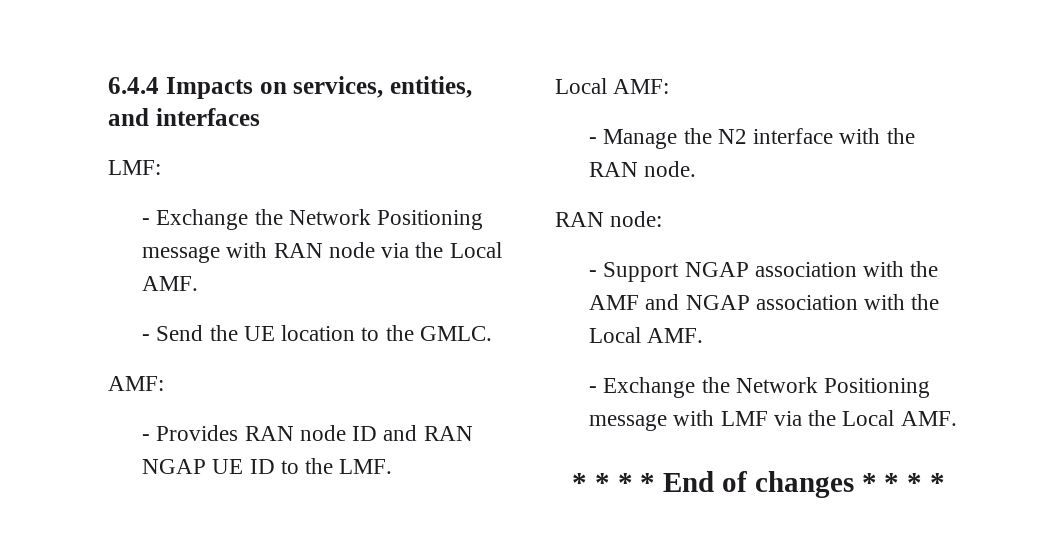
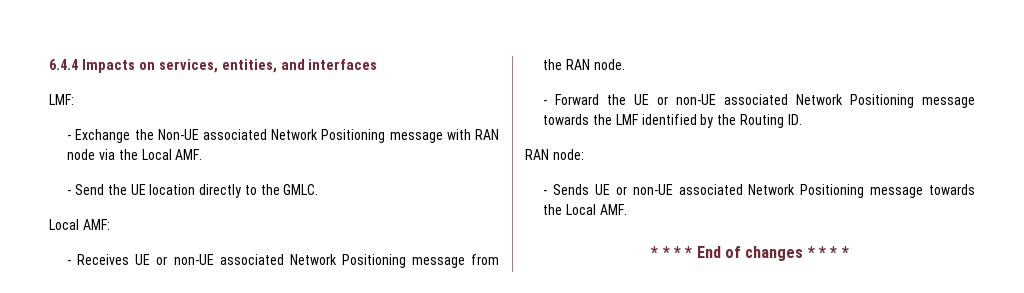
- - Exchange the Network Positioning message with RAN node via the Local AMF.
+ - Exchange the Non-UE associated Network Positioning message with RAN node via the Local AMF.
- - Send the UE location to the GMLC.
- AMF:
- - Provides RAN node ID and RAN NGAP UE ID to the LMF.
+ - Send the UE location directly to the GMLC.
  Local AMF:
- - Manage the N2 interface with the RAN node.
+ - Receives UE or non-UE associated Network Positioning message from the RAN node.
+ - Forward the UE or non-UE associated Network Positioning message towards the LMF identified by the Routing ID.
  RAN node:
- - Support NGAP association with the AMF and NGAP association with the Local AMF.
- - Exchange the Network Positioning message with LMF via the Local AMF.
+ - Sends UE or non-UE associated Network Positioning message towards the Local AMF.

